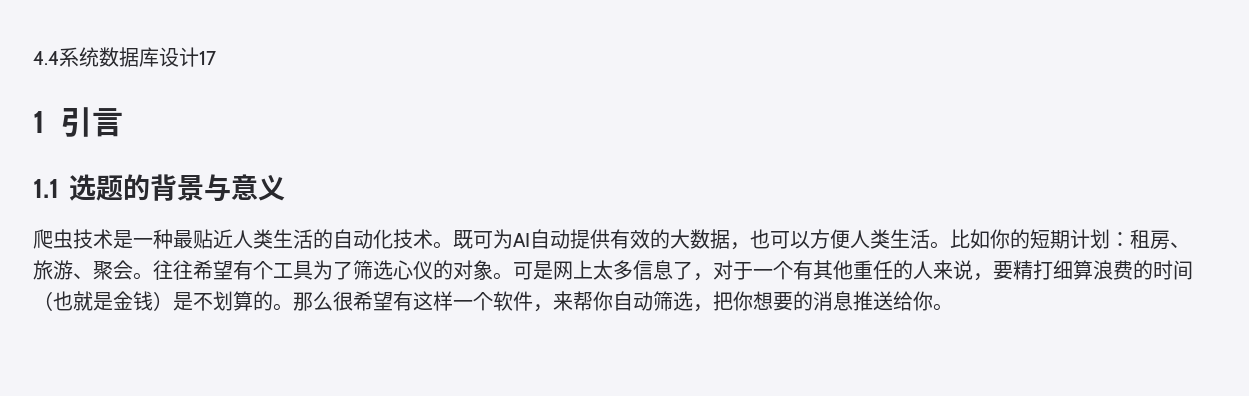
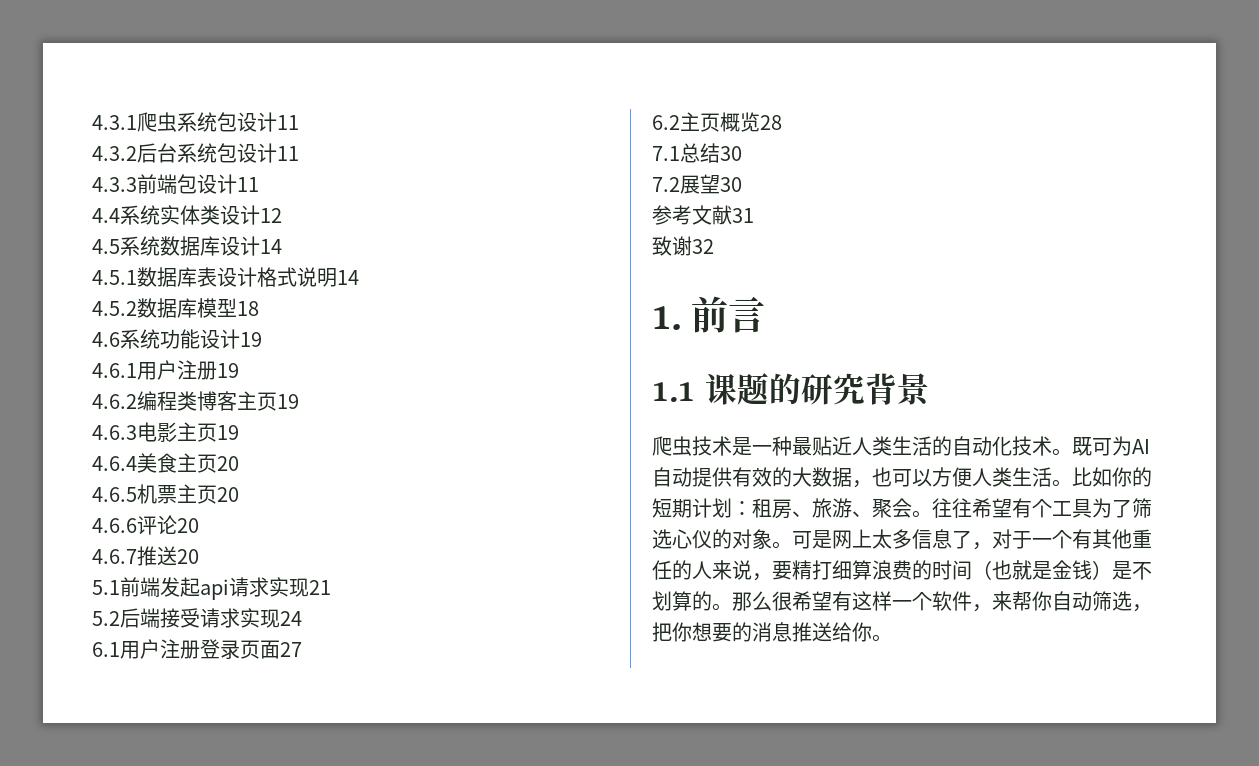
- 4.4系统数据库设计17
- 1引言
+ 4.3.1爬虫系统包设计11
+ 4.3.2后台系统包设计11
+ 4.3.3前端包设计11
+ 4.4系统实体类设计12
+ 4.5系统数据库设计14
+ 4.5.1数据库表设计格式说明14
+ 4.5.2数据库模型18
+ 4.6系统功能设计19
+ 4.6.1用户注册19
+ 4.6.2编程类博客主页19
+ 4.6.3电影主页19
+ 4.6.4美食主页20
+ 4.6.5机票主页20
+ 4.6.6评论20
+ 4.6.7推送20
+ 5.1前端发起api请求实现21
+ 5.2后端接受请求实现24
+ 6.1用户注册登录页面27
+ 6.2主页概览28
+ 7.1总结30
+ 7.2展望30
+ 参考文献31
+ 致谢32
+ 1.前言
- 1.1选题的背景与意义
+ 1.1课题的研究背景

